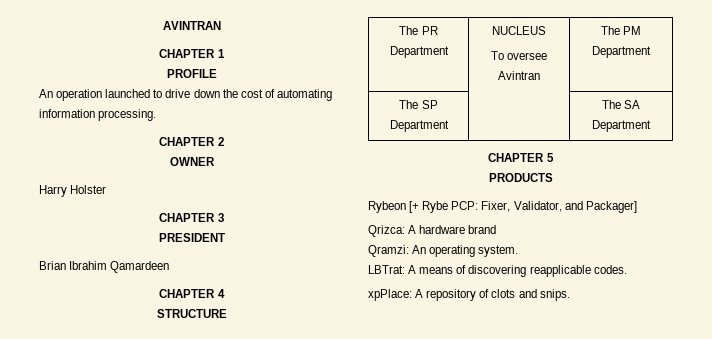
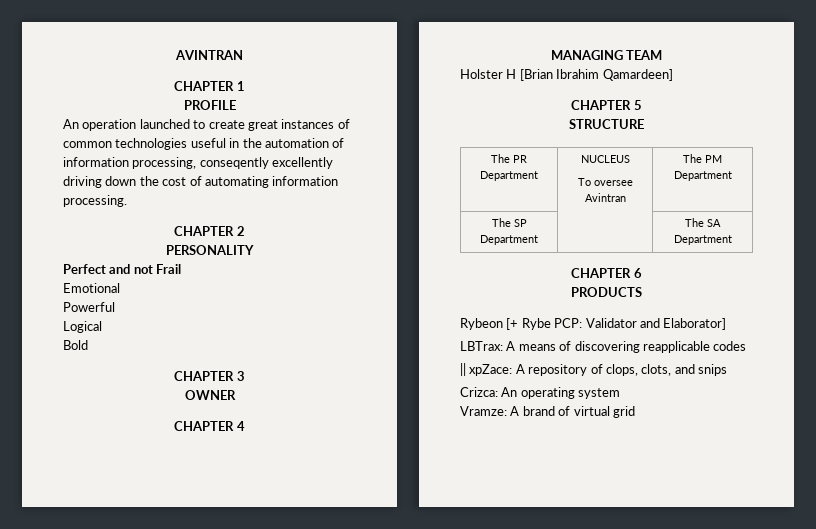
- An operation launched to drive down the cost of automating information processing.
+ An operation launched to create great instances of common technologies useful in the automation of information processing, conseqently excellently driving down the cost of automating information processing.
+ PERSONALITY
+ Perfect and not Frail
+ Emotional
+ Powerful
+ Logical
+ Bold
+ CHAPTER 3
  OWNER
- Harry Holster
- CHAPTER 3
- PRESIDENT
- Brian Ibrahim Qamardeen
  CHAPTER 4
+ MANAGING TEAM
+ Holster H [Brian Ibrahim Qamardeen]
+ CHAPTER 5
- CHAPTER 5
+ CHAPTER 6
- Rybeon [+ Rybe PCP: Fixer, Validator, and Packager]
- Qrizca: A hardware brand
- Qramzi: An operating system.
- LBTrat: A means of discovering reapplicable codes.
- xpPlace: A repository of clots and snips.
+ Rybeon [+ Rybe PCP: Validator and Elaborator]
+ LBTrax: A means of discovering reapplicable codes
+ || xpZace: A repository of clops, clots, and snips
+ Crizca: An operating system
+ Vramze: A brand of virtual grid

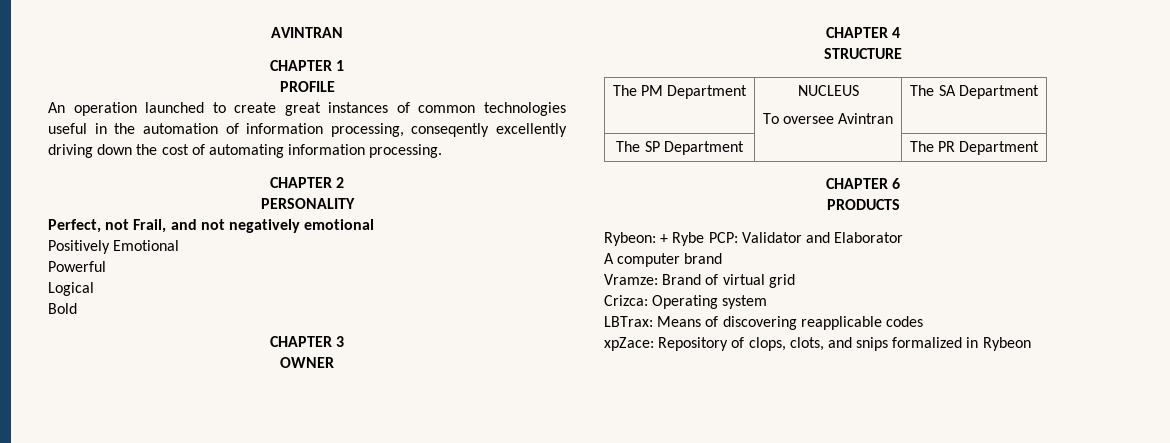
- Perfect and not Frail
- Emotional
+ Perfect, not Frail, and not negatively emotional
+ Positively Emotional
- MANAGING TEAM
- Holster H [Brian Ibrahim Qamardeen]
- CHAPTER 5
- The PR Department | NUCLEUS
- To oversee Avintran | The PM Department
+ The PM Department | NUCLEUS
+ To oversee Avintran | The SA Department
- The SP Department | | The SA Department
+ The SP Department | | The PR Department
- Rybeon [+ Rybe PCP: Validator and Elaborator]
+ Rybeon: + Rybe PCP: Validator and Elaborator
+ A computer brand
+ Vramze: Brand of virtual grid
+ Crizca: Operating system
- LBTrax: A means of discovering reapplicable codes
+ LBTrax: Means of discovering reapplicable codes
- || xpZace: A repository of clops, clots, and snips
- Crizca: An operating system
- Vramze: A brand of virtual grid
+ xpZace: Repository of clops, clots, and snips formalized in Rybeon

